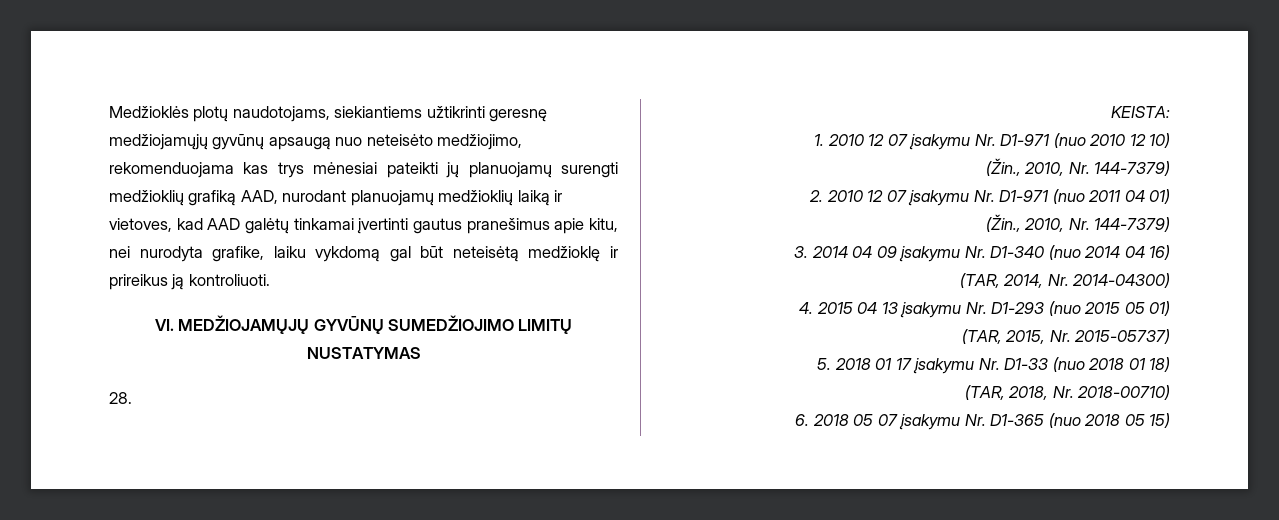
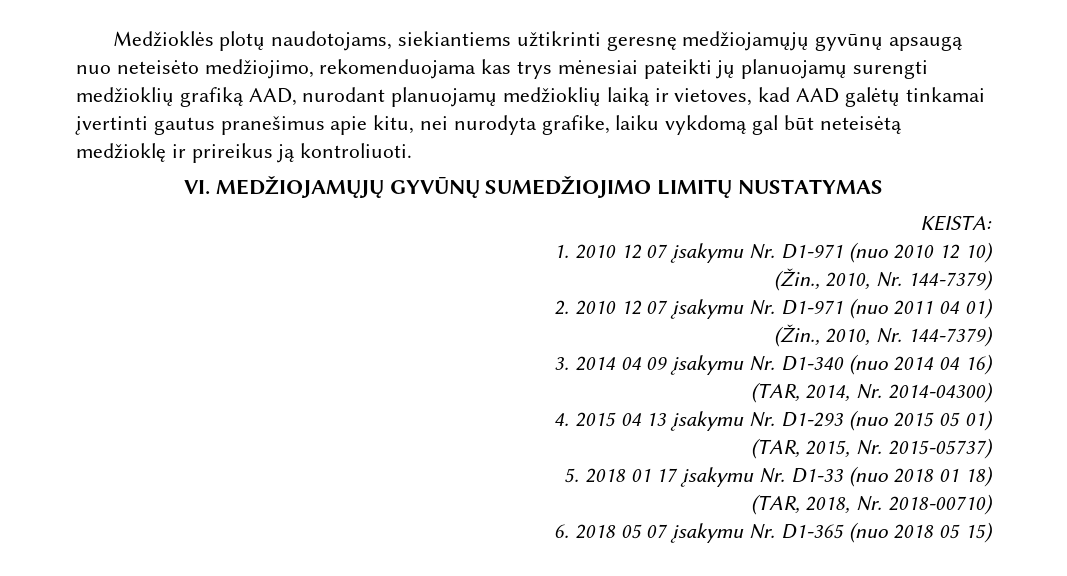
- 28.

